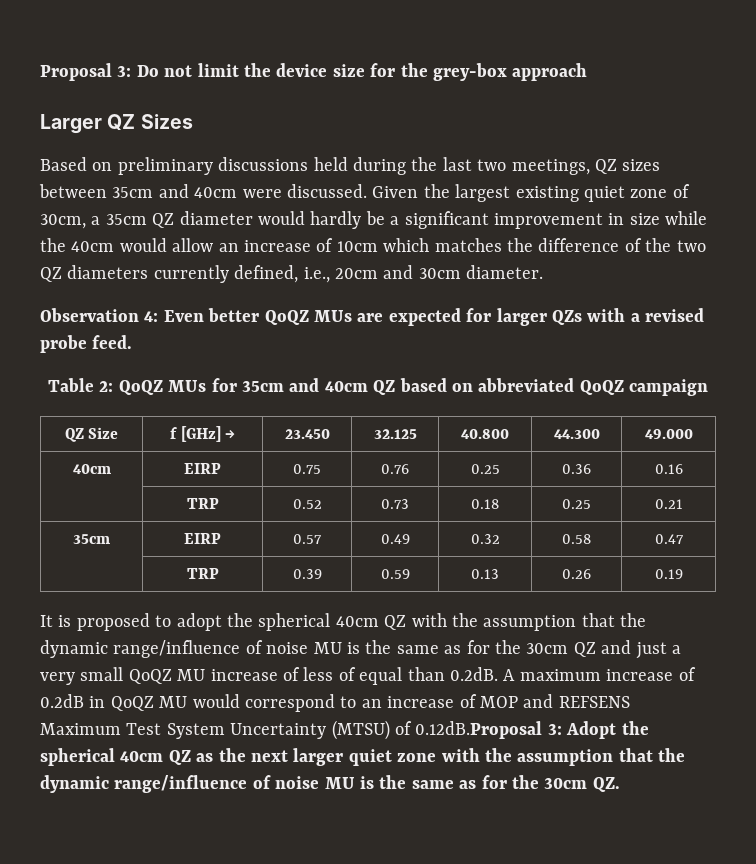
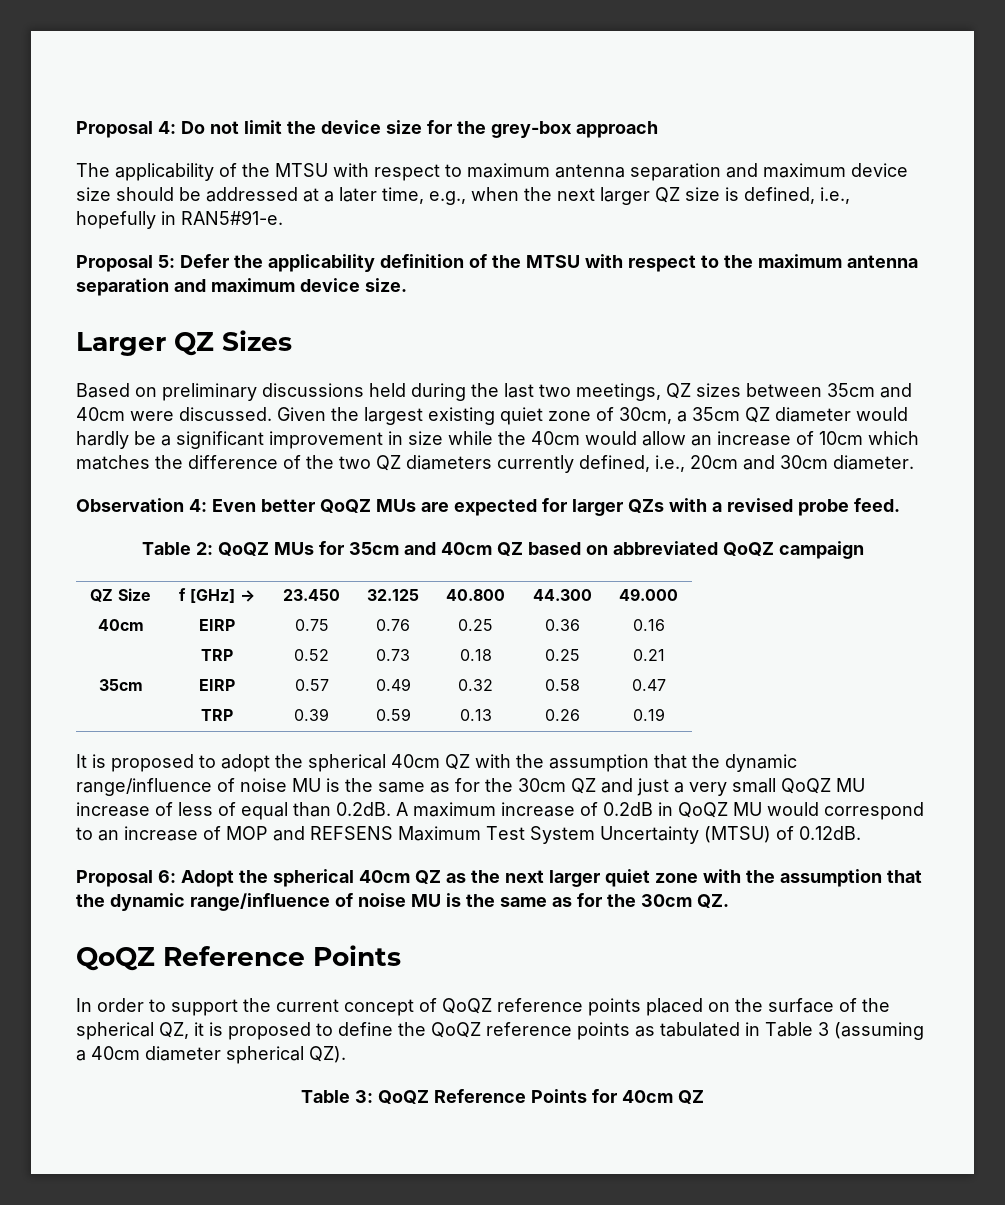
- Proposal 3: Do not limit the device size for the grey-box approach
+ Proposal 4: Do not limit the device size for the grey-box approach
+ The applicability of the MTSU with respect to maximum antenna separation and maximum device size should be addressed at a later time, e.g., when the next larger QZ size is defined, i.e., hopefully in RAN5#91-e.
+ Proposal 5: Defer the applicability definition of the MTSU with respect to the maximum antenna separation and maximum device size.
- It is proposed to adopt the spherical 40cm QZ with the assumption that the dynamic range/influence of noise MU is the same as for the 30cm QZ and just a very small QoQZ MU increase of less of equal than 0.2dB. A maximum increase of 0.2dB in QoQZ MU would correspond to an increase of MOP and REFSENS Maximum Test System Uncertainty (MTSU) of 0.12dB.Proposal 3:
+ It is proposed to adopt the spherical 40cm QZ with the assumption that the dynamic range/influence of noise MU is the same as for the 30cm QZ and just a very small QoQZ MU increase of less of equal than 0.2dB. A maximum increase of 0.2dB in QoQZ MU would correspond to an increase of MOP and REFSENS Maximum Test System Uncertainty (MTSU) of 0.12dB.
+ Proposal 6:
  Adopt the spherical 40cm QZ as the next larger quiet zone with the assumption that the dynamic range/influence of noise MU is the same as for the 30cm QZ.
+ QoQZ Reference Points
+ In order to support the current concept of QoQZ reference points placed on the surface of the spherical QZ, it is proposed to define the QoQZ reference points as tabulated in Table 3 (assuming a 40cm diameter spherical QZ).
+ Table 3: QoQZ Reference Points for 40cm QZ

